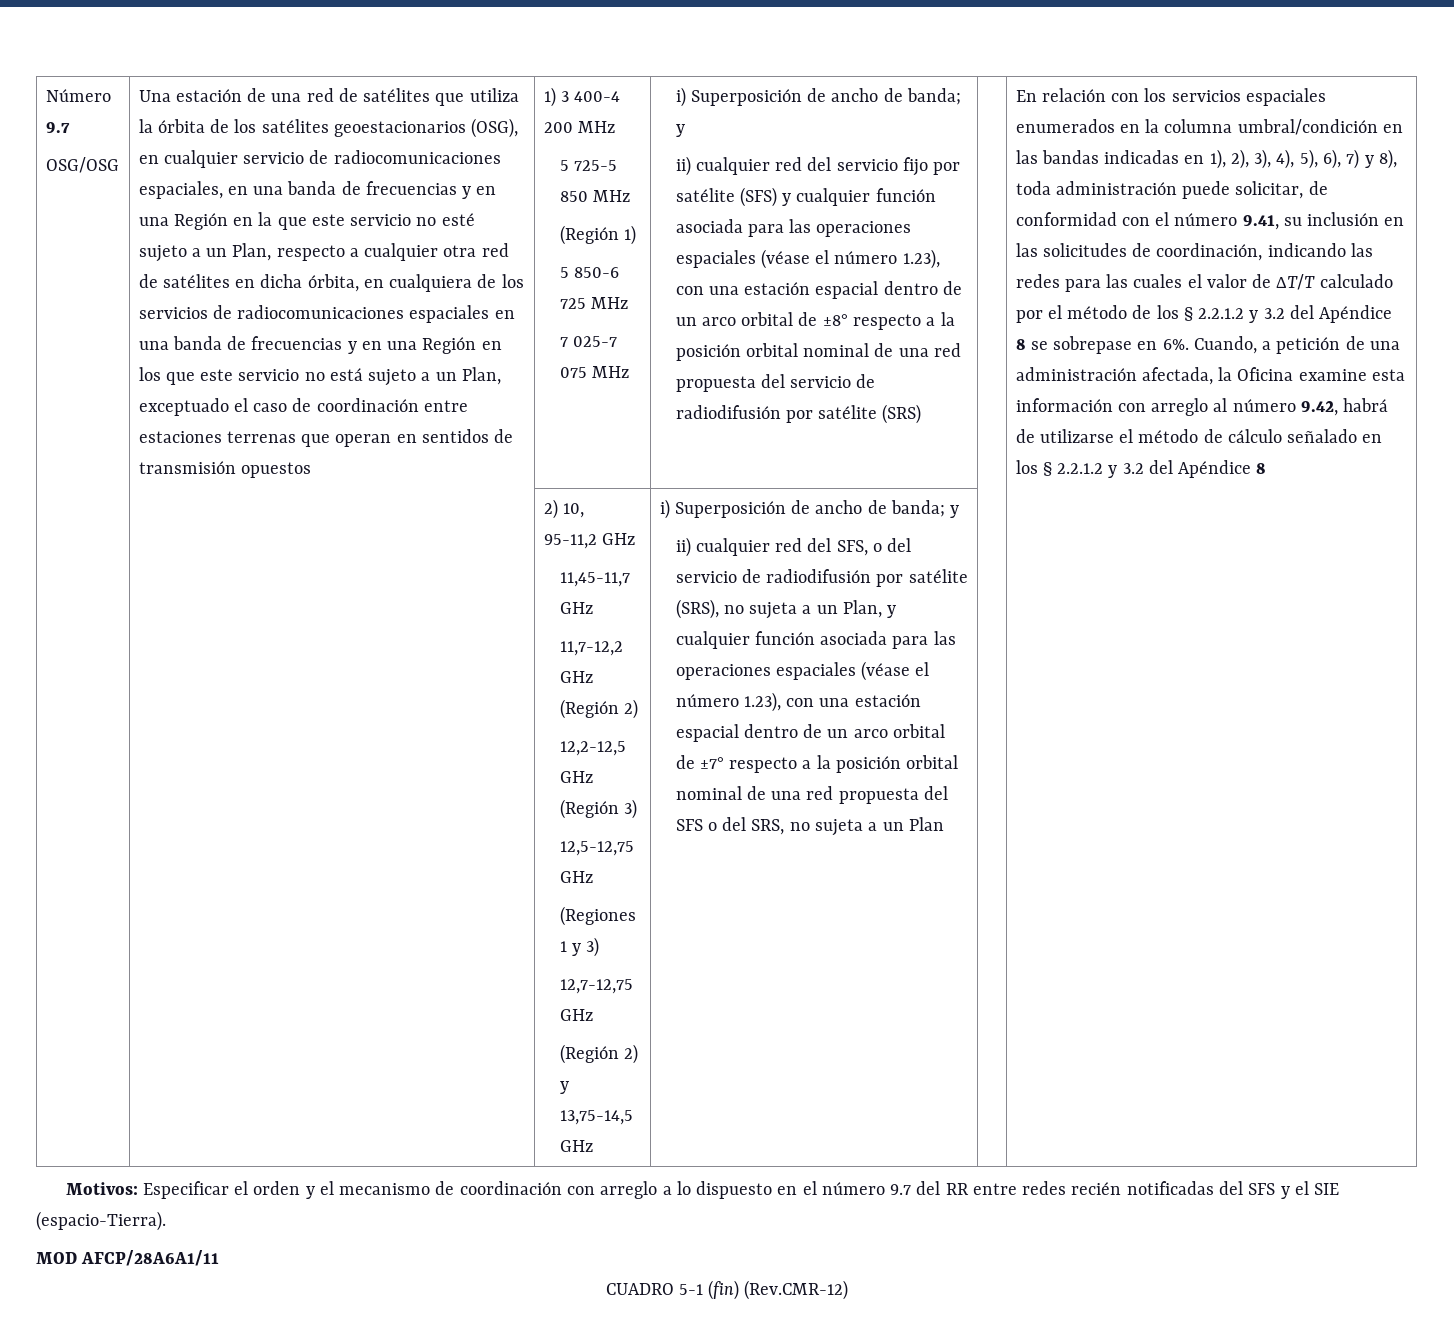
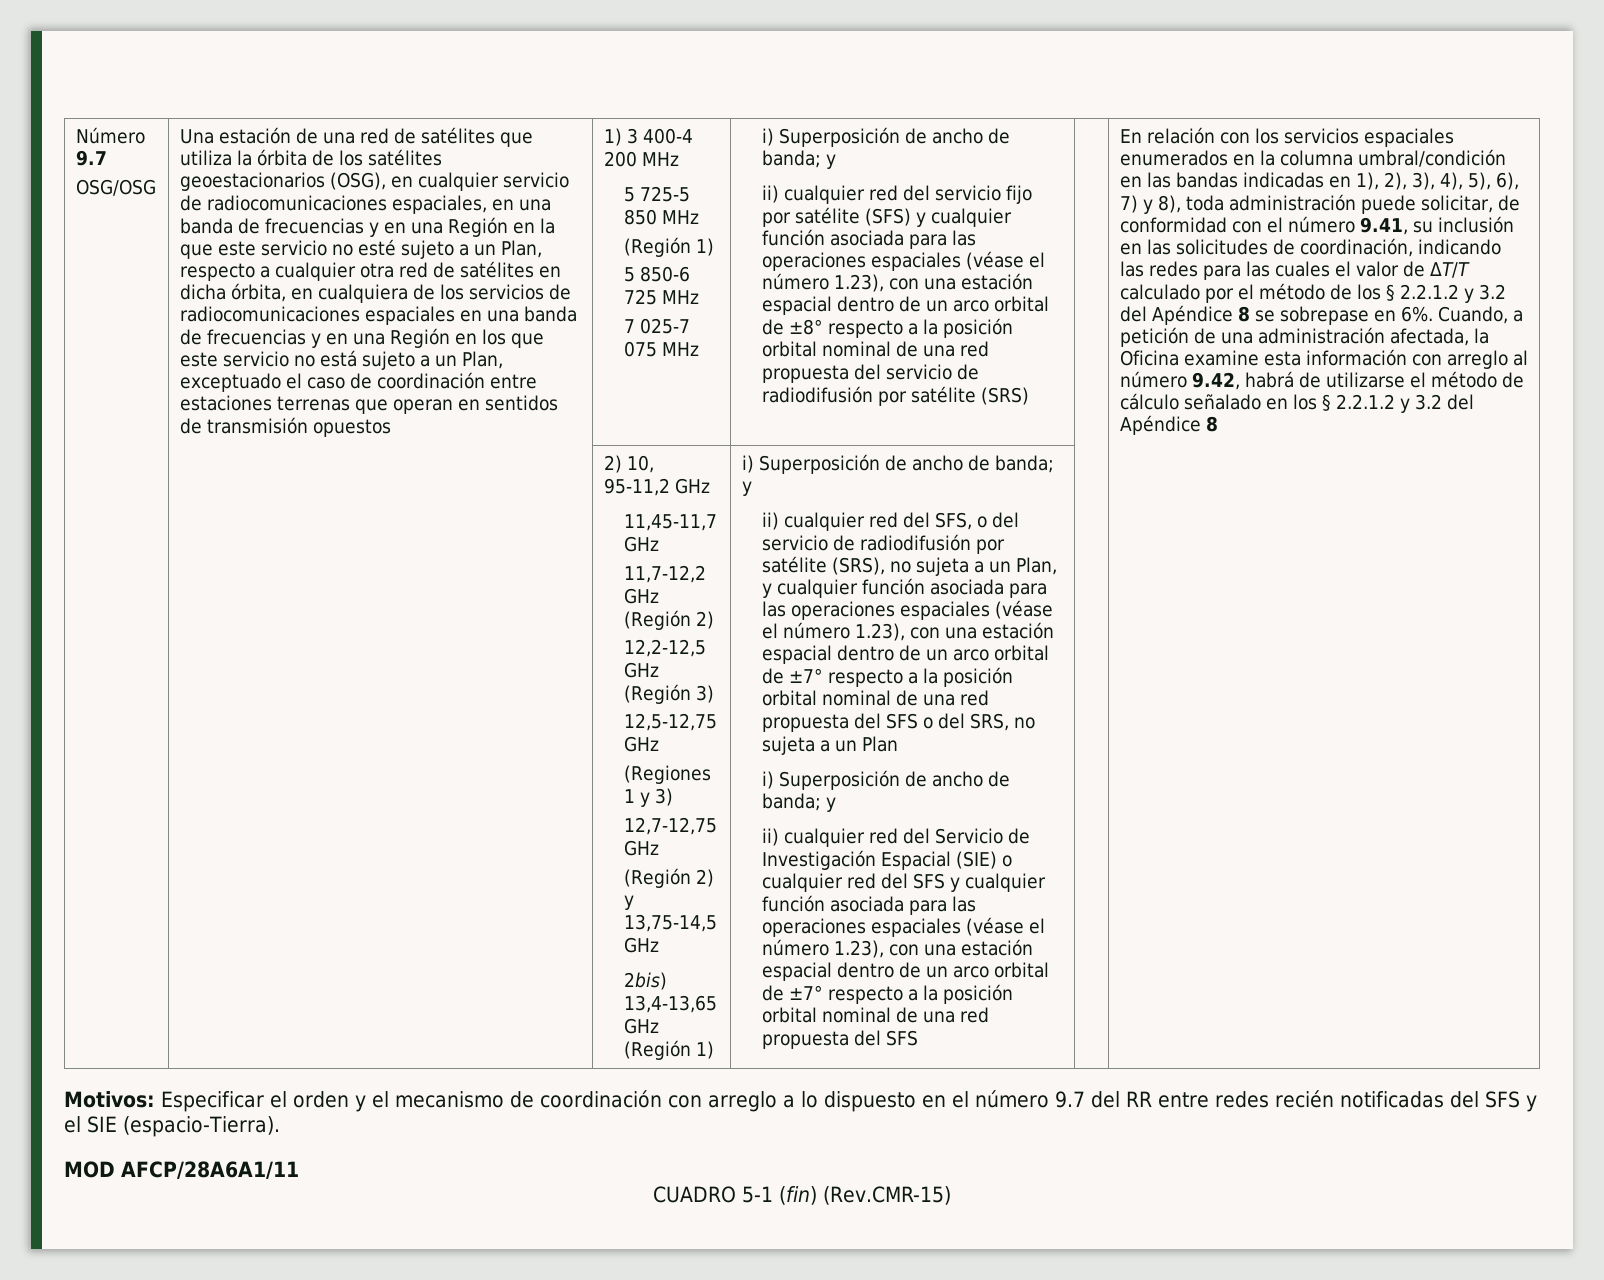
+ 2bis) 13,4-13,65 GHz (Región 1)
  ii) cualquier red del SFS, o del servicio de radiodifusión por satélite (SRS), no sujeta a un Plan, y cualquier función asociada para las operaciones espaciales (véase el número 1.23), con una estación espacial dentro de un arco orbital de ±7° respecto a la posición orbital nominal de una red propuesta del SFS o del SRS, no sujeta a un Plan
+ i) Superposición de ancho de banda; y
+ ii) cualquier red del Servicio de Investigación Espacial (SIE) o cualquier red del SFS y cualquier función asociada para las operaciones espaciales (véase el número 1.23), con una estación espacial dentro de un arco orbital de ±7° respecto a la posición orbital nominal de una red propuesta del SFS
- CUADRO 5-1 (fin) (Rev.CMR-12)
+ CUADRO 5-1 (fin) (Rev.CMR-15)

